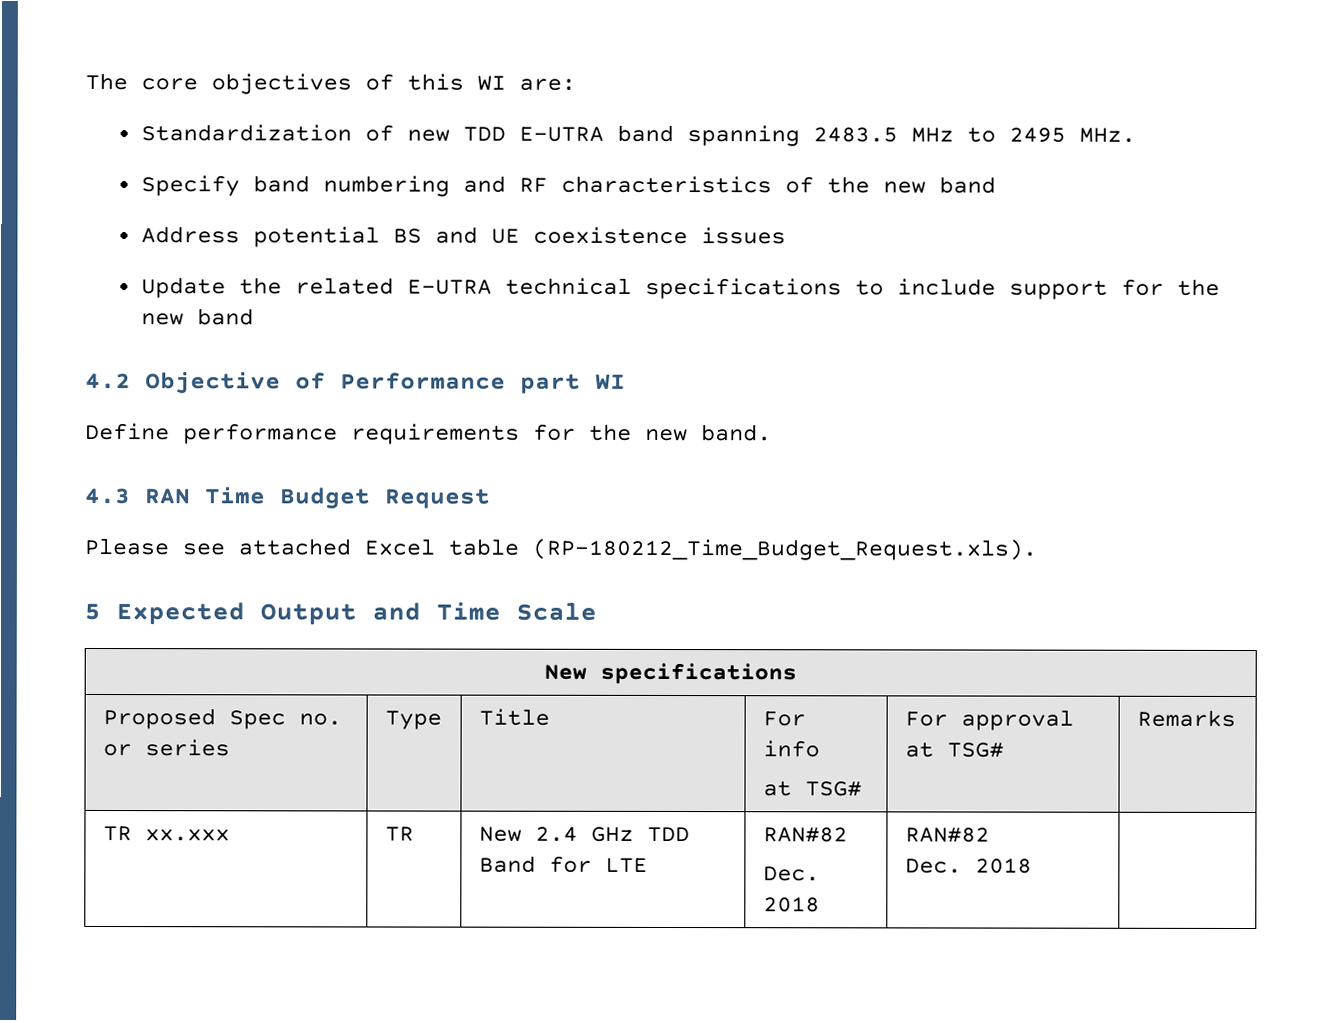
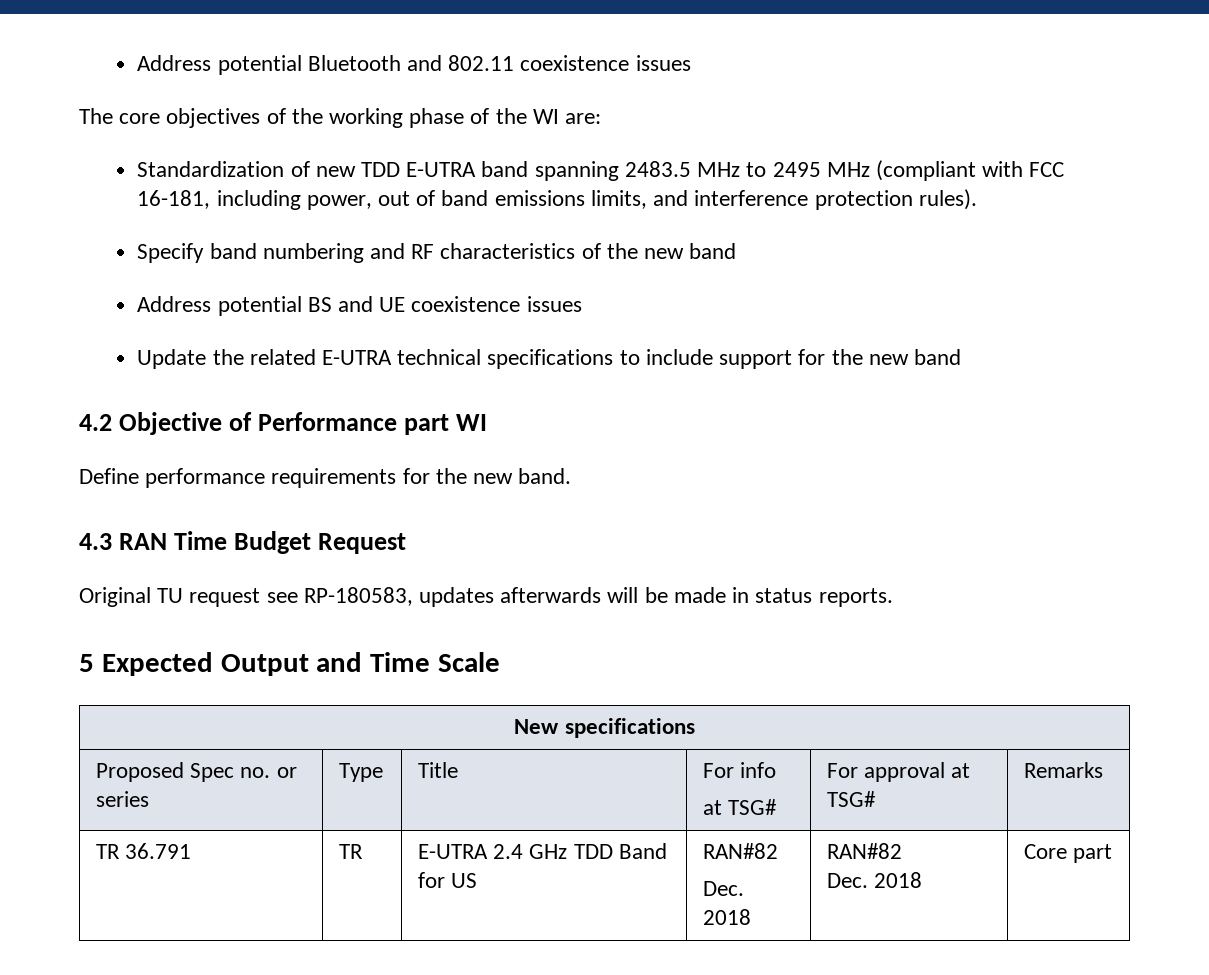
- The core objectives of this WI are:
+ Address potential Bluetooth and 802.11 coexistence issues
+ The core objectives of the working phase of the WI are:
- Standardization of new TDD E-UTRA band spanning 2483.5 MHz to 2495 MHz.
+ Standardization of new TDD E-UTRA band spanning 2483.5 MHz to 2495 MHz (compliant with FCC 16-181, including power, out of band emissions limits, and interference protection rules).
- Please see attached Excel table (RP-180212_Time_Budget_Request.xls).
+ Original TU request see RP-180583, updates afterwards will be made in status reports.
- TR xx.xxx | TR | New 2.4 GHz TDD Band for LTE | RAN#82
+ TR 36.791 | TR | E-UTRA 2.4 GHz TDD Band for US | RAN#82
  Dec. 2018 | RAN#82
- Dec. 2018 |
+ Dec. 2018 | Core part

